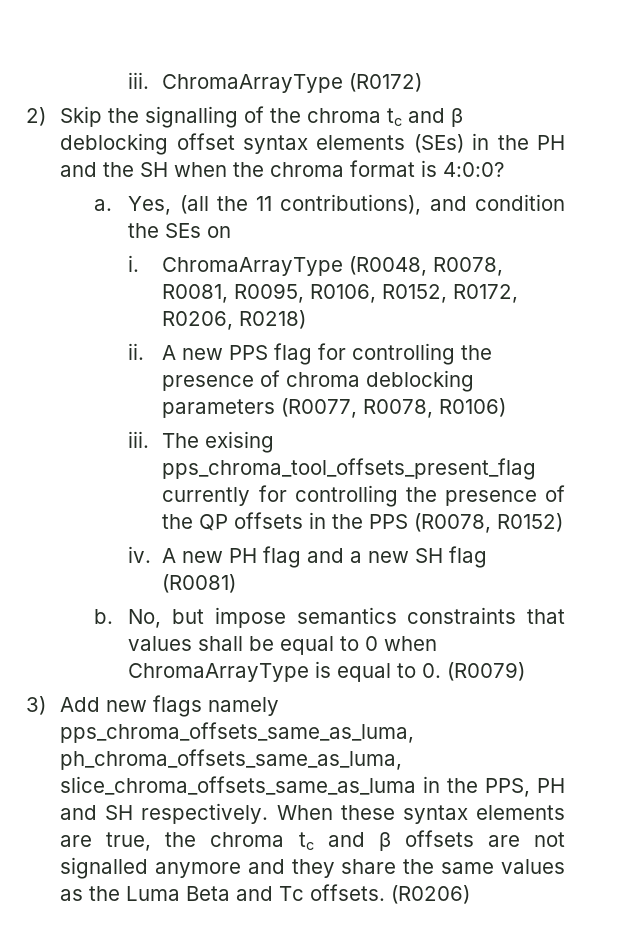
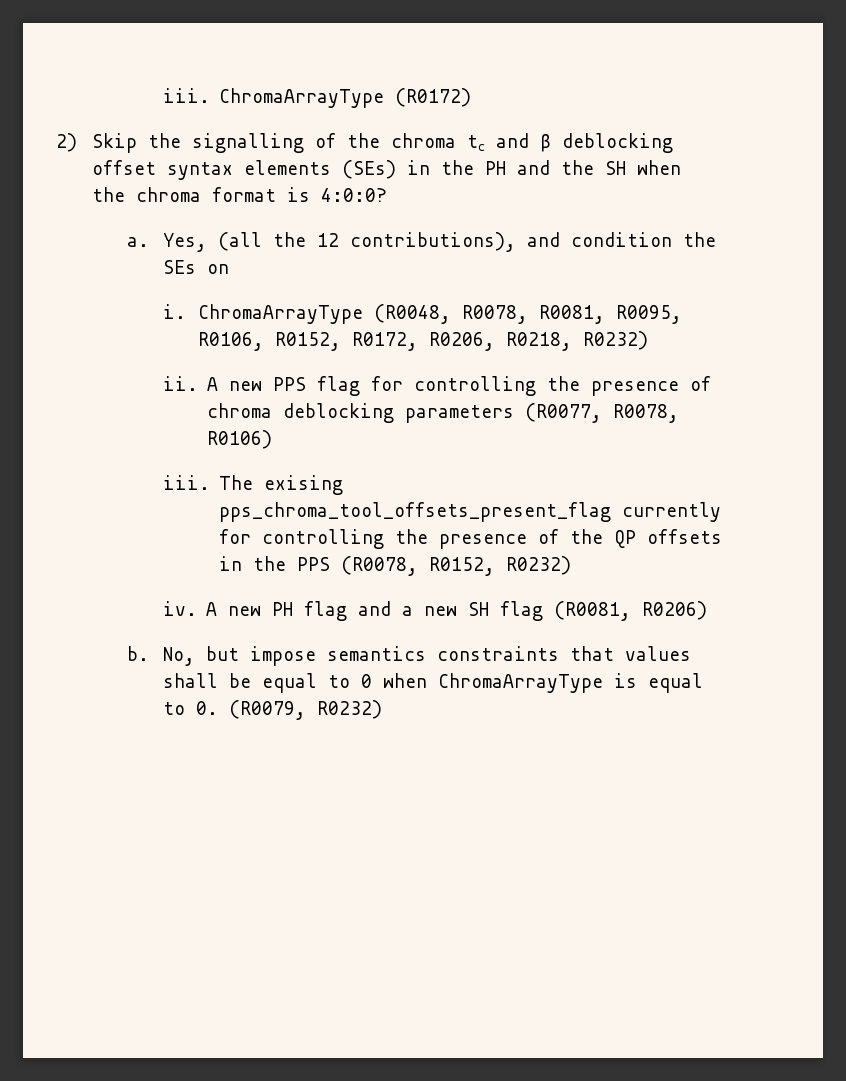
- Yes, (all the 11 contributions), and condition the SEs on
+ Yes, (all the 12 contributions), and condition the SEs on
- ChromaArrayType (R0048, R0078, R0081, R0095, R0106, R0152, R0172, R0206, R0218)
+ ChromaArrayType (R0048, R0078, R0081, R0095, R0106, R0152, R0172, R0206, R0218, R0232)
- The exising pps_chroma_tool_offsets_present_flag currently for controlling the presence of the QP offsets in the PPS (R0078, R0152)
+ The exising pps_chroma_tool_offsets_present_flag currently for controlling the presence of the QP offsets in the PPS (R0078, R0152, R0232)
- A new PH flag and a new SH flag (R0081)
+ A new PH flag and a new SH flag (R0081, R0206)
- No, but impose semantics constraints that values shall be equal to 0 when ChromaArrayType is equal to 0. (R0079)
- 3) Add new flags namely pps_chroma_offsets_same_as_luma, ph_chroma_offsets_same_as_luma, slice_chroma_offsets_same_as_luma in the PPS, PH and SH respectively. When these syntax elements are true, the chroma tc and β offsets are not signalled anymore and they share the same values as the Luma Beta and Tc offsets. (R0206)
+ No, but impose semantics constraints that values shall be equal to 0 when ChromaArrayType is equal to 0. (R0079, R0232)

